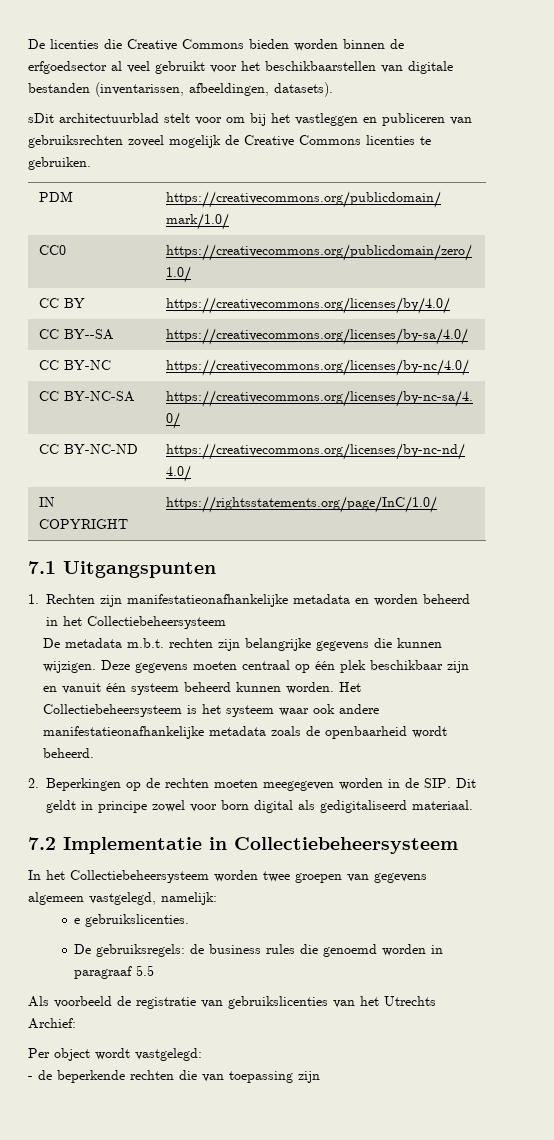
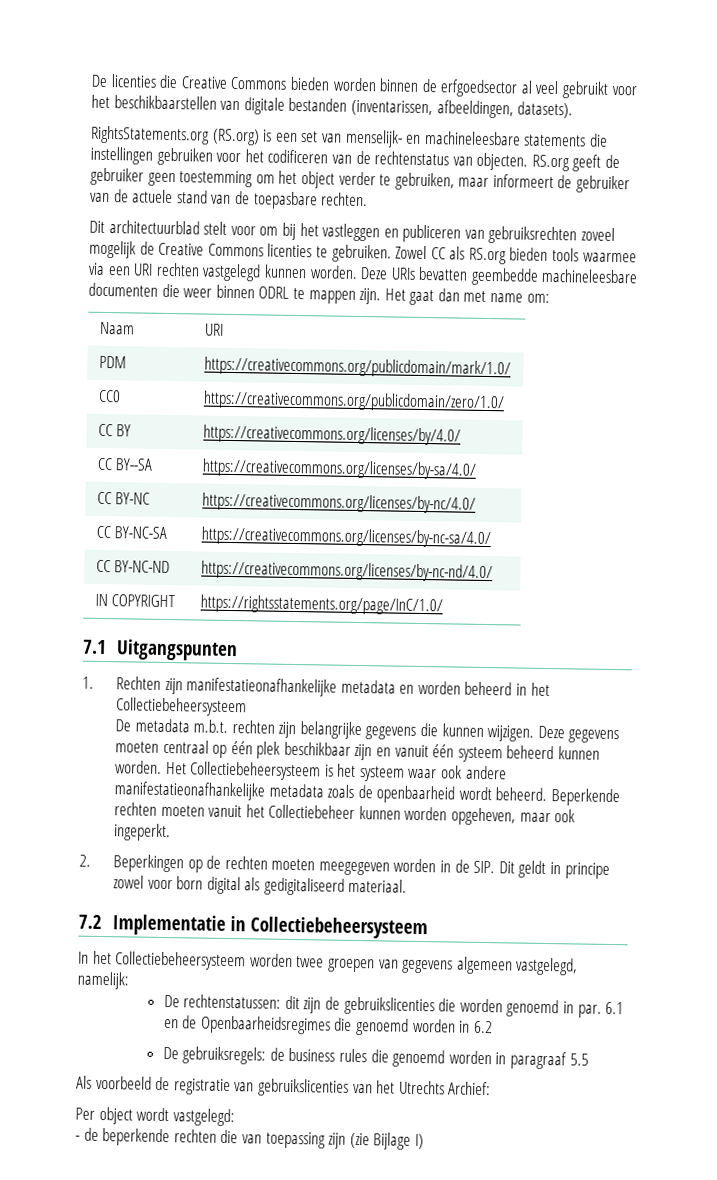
- sDit architectuurblad stelt voor om bij het vastleggen en publiceren van gebruiksrechten zoveel mogelijk de Creative Commons licenties te gebruiken.
+ RightsStatements.org (RS.org) is een set van menselijk- en machineleesbare statements die instellingen gebruiken voor het codificeren van de rechtenstatus van objecten. RS.org geeft de gebruiker geen toestemming om het object verder te gebruiken, maar informeert de gebruiker van de actuele stand van de toepasbare rechten.
+ Dit architectuurblad stelt voor om bij het vastleggen en publiceren van gebruiksrechten zoveel mogelijk de Creative Commons licenties te gebruiken. Zowel CC als RS.org bieden tools waarmee via een URI rechten vastgelegd kunnen worden. Deze URIs bevatten geembedde machineleesbare documenten die weer binnen ODRL te mappen zijn. Het gaat dan met name om:
+ Naam | URI
+ Beperkende rechten moeten vanuit het Collectiebeheer kunnen worden opgeheven, maar ook ingeperkt.
- e gebruikslicenties.
+ De rechtenstatussen: dit zijn de gebruikslicenties die worden genoemd in par. 6.1 en de Openbaarheidsregimes die genoemd worden in 6.2
- - de beperkende rechten die van toepassing zijn
+ - de beperkende rechten die van toepassing zijn (zie Bijlage I)

